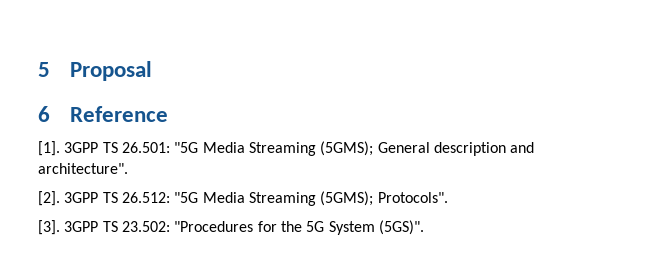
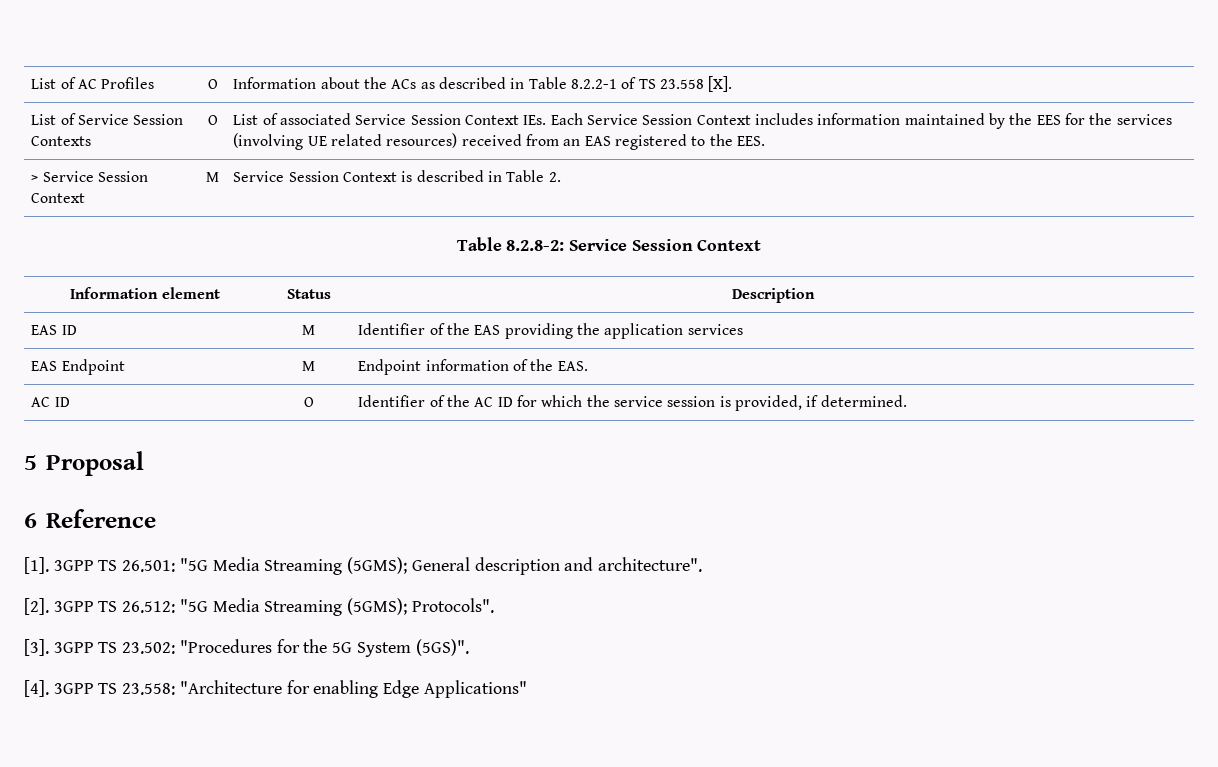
+ List of AC Profiles | O | Information about the ACs as described in Table 8.2.2-1 of TS 23.558 [X].
+ List of Service Session Contexts | O | List of associated Service Session Context IEs. Each Service Session Context includes information maintained by the EES for the services (involving UE related resources) received from an EAS registered to the EES.
+ > Service Session Context | M | Service Session Context is described in Table 2.
+ Table 8.2.8-2: Service Session Context
+ Information element | Status | Description
+ EAS ID | M | Identifier of the EAS providing the application services
+ EAS Endpoint | M | Endpoint information of the EAS.
+ AC ID | O | Identifier of the AC ID for which the service session is provided, if determined.
+ [4]. 3GPP TS 23.558: "Architecture for enabling Edge Applications"

